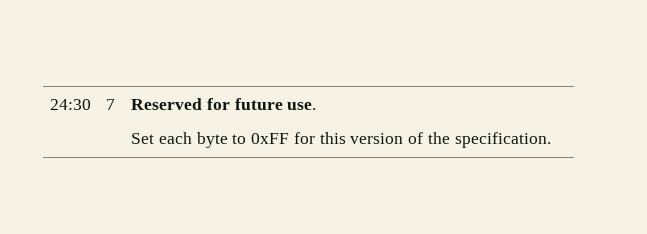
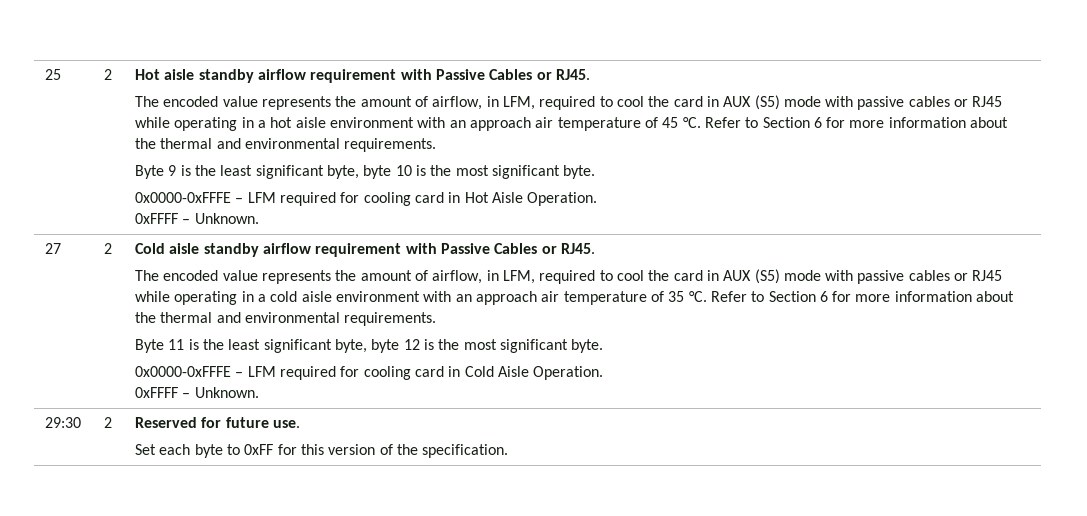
- 24:30 | 7 | Reserved for future use.
+ 25 | 2 | Hot aisle standby airflow requirement with Passive Cables or RJ45.
+ The encoded value represents the amount of airflow, in LFM, required to cool the card in AUX (S5) mode with passive cables or RJ45 while operating in a hot aisle environment with an approach air temperature of 45 °C. Refer to Section 6 for more information about the thermal and environmental requirements.
+ Byte 9 is the least significant byte, byte 10 is the most significant byte.
+ 0x0000-0xFFFE – LFM required for cooling card in Hot Aisle Operation.
+ 0xFFFF – Unknown.
+ 27 | 2 | Cold aisle standby airflow requirement with Passive Cables or RJ45.
+ The encoded value represents the amount of airflow, in LFM, required to cool the card in AUX (S5) mode with passive cables or RJ45 while operating in a cold aisle environment with an approach air temperature of 35 °C. Refer to Section 6 for more information about the thermal and environmental requirements.
+ Byte 11 is the least significant byte, byte 12 is the most significant byte.
+ 0x0000-0xFFFE – LFM required for cooling card in Cold Aisle Operation.
+ 0xFFFF – Unknown.
+ 29:30 | 2 | Reserved for future use.

